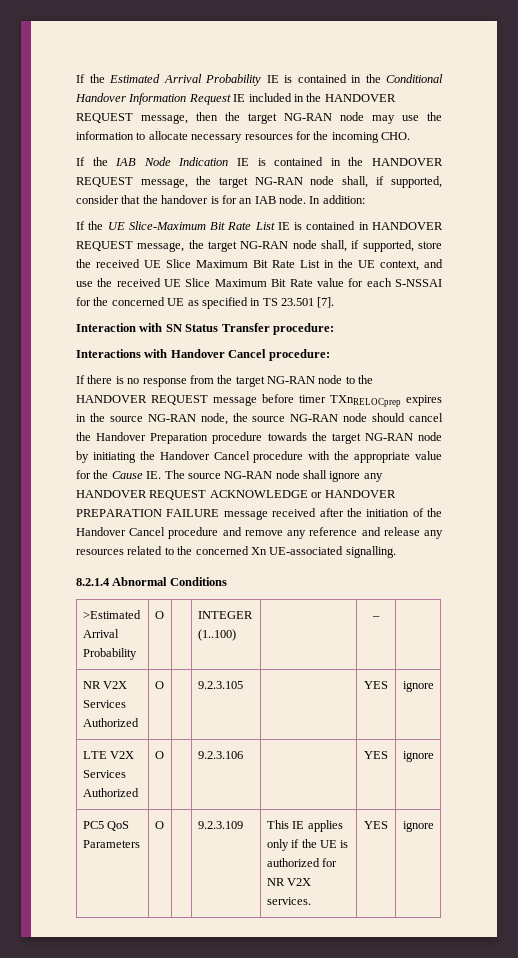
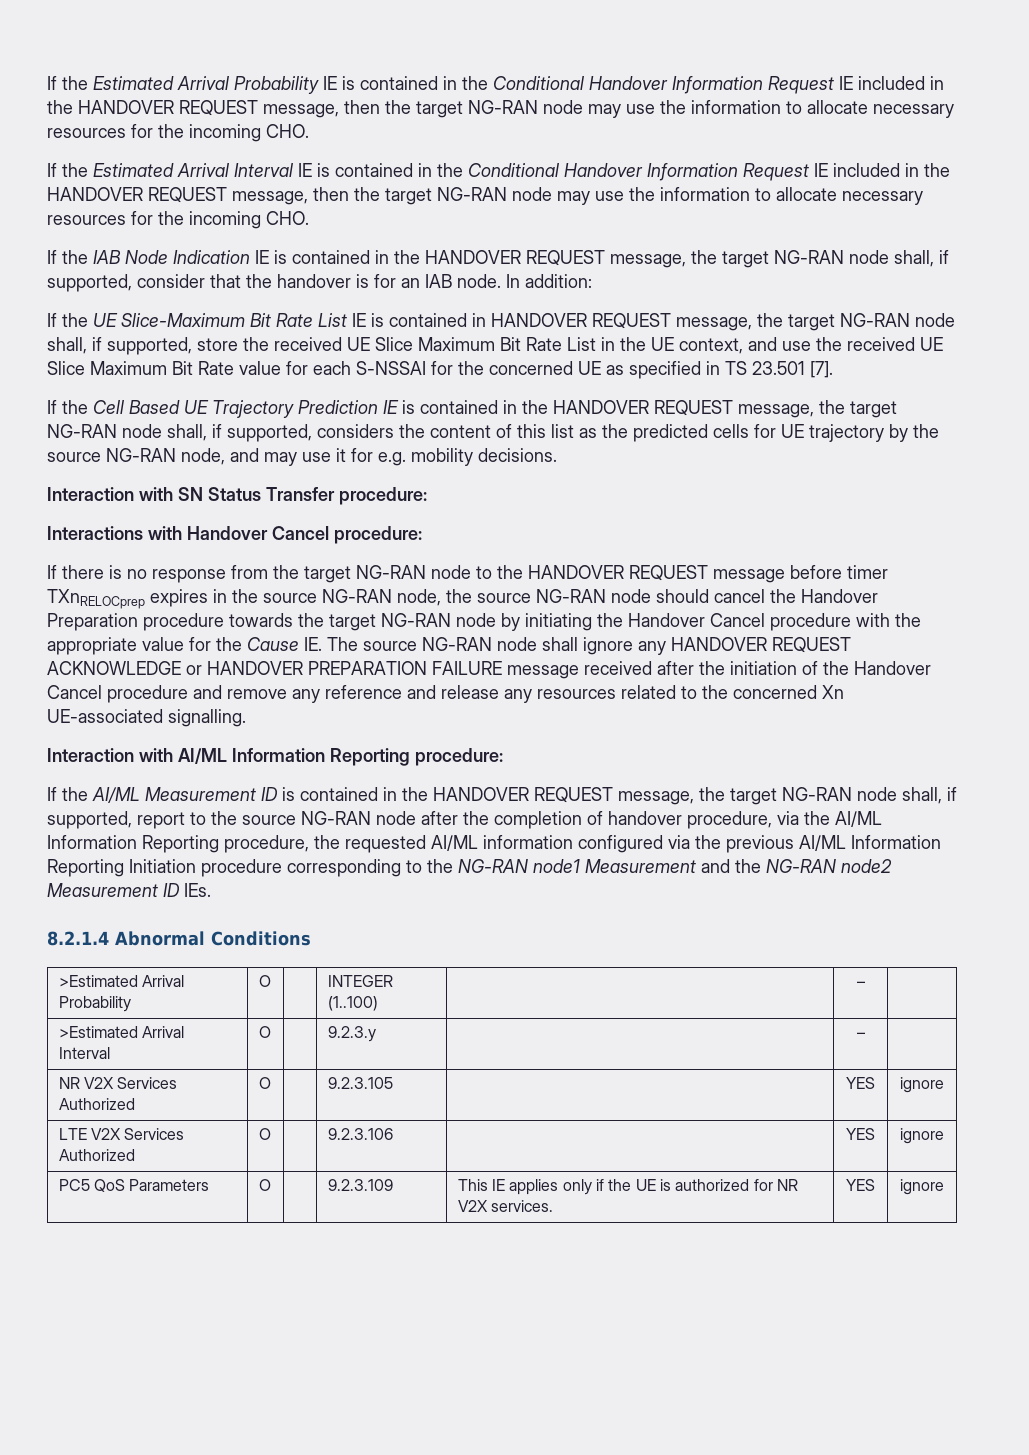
+ If the Estimated Arrival Interval IE is contained in the Conditional Handover Information Request IE included in the HANDOVER REQUEST message, then the target NG-RAN node may use the information to allocate necessary resources for the incoming CHO.
+ If the Cell Based UE Trajectory Prediction IE is contained in the HANDOVER REQUEST message, the target NG-RAN node shall, if supported, considers the content of this list as the predicted cells for UE trajectory by the source NG-RAN node, and may use it for e.g. mobility decisions.
+ Interaction with AI/ML Information Reporting procedure:
+ If the AI/ML Measurement ID is contained in the HANDOVER REQUEST message, the target NG-RAN node shall, if supported, report to the source NG-RAN node after the completion of handover procedure, via the AI/ML Information Reporting procedure, the requested AI/ML information configured via the previous AI/ML Information Reporting Initiation procedure corresponding to the NG-RAN node1 Measurement and the NG-RAN node2 Measurement ID IEs.
+ >Estimated Arrival Interval | O | | 9.2.3.y | | – |

